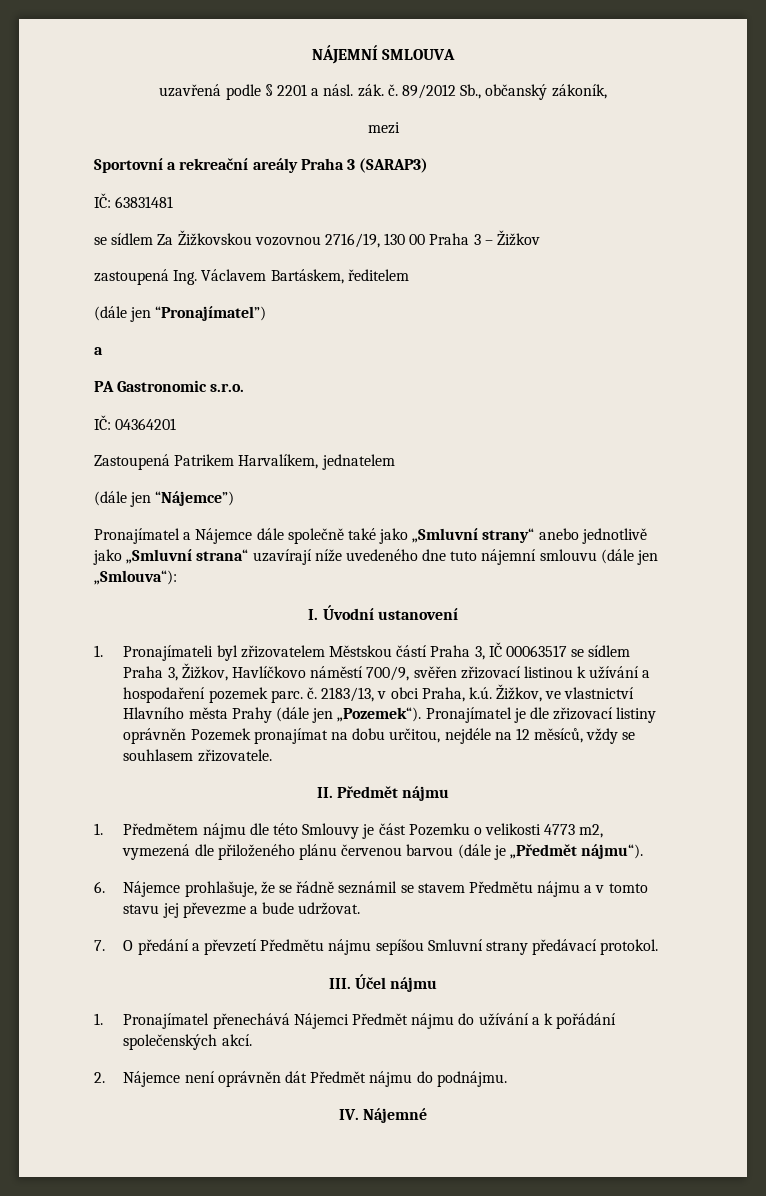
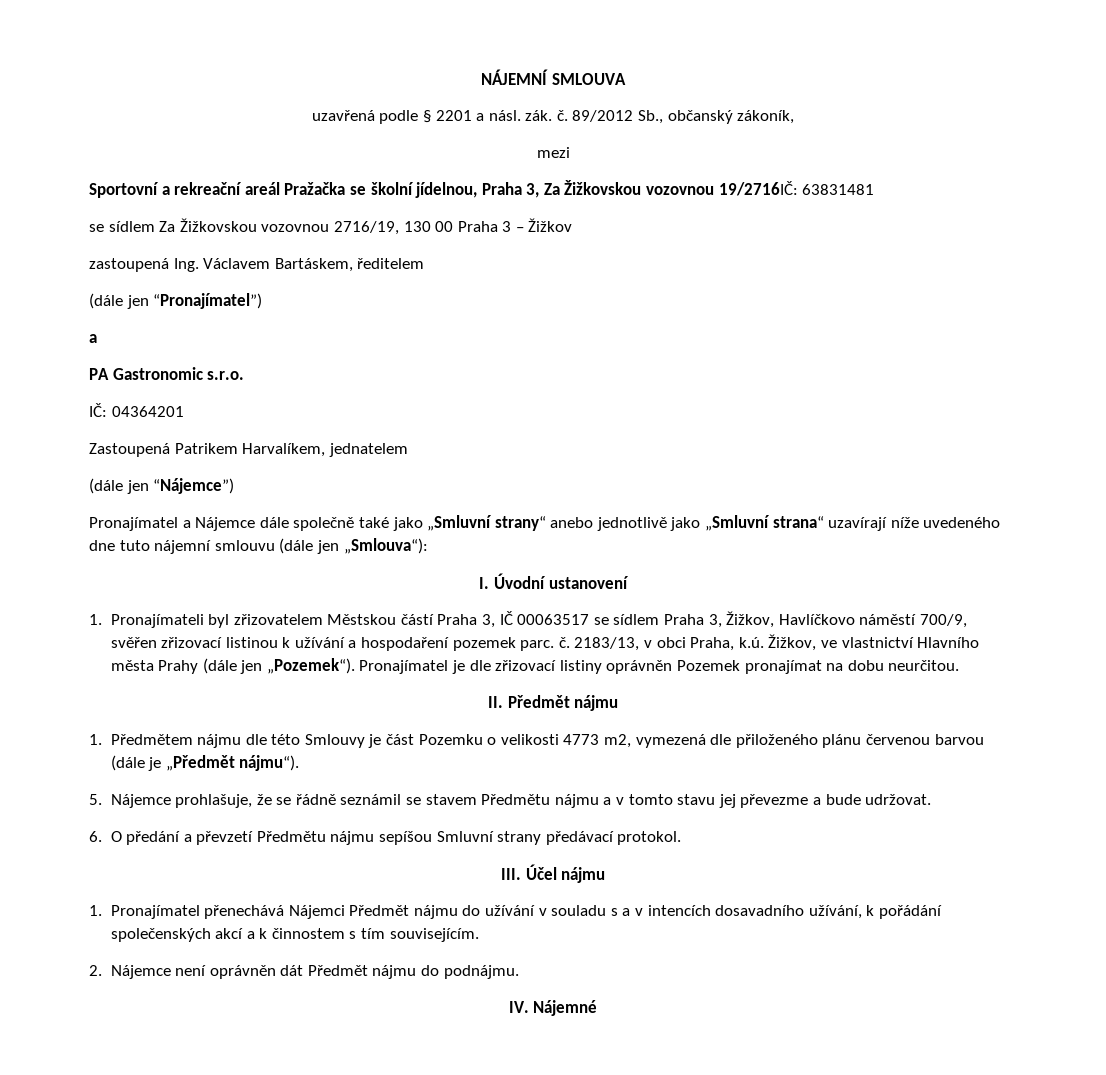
- Sportovní a rekreační areály Praha 3 (SARAP3)
- IČ: 63831481
+ Sportovní a rekreační areál Pražačka se školní jídelnou, Praha 3, Za Žižkovskou vozovnou 19/2716IČ: 63831481
- Pronajímatel je dle zřizovací listiny oprávněn Pozemek pronajímat na dobu určitou, nejdéle na 12 měsíců, vždy se souhlasem zřizovatele.
+ Pronajímatel je dle zřizovací listiny oprávněn Pozemek pronajímat na dobu neurčitou.
- 6. Nájemce prohlašuje, že se řádně seznámil se stavem Předmětu nájmu a v tomto stavu jej převezme a bude udržovat.
+ 5. Nájemce prohlašuje, že se řádně seznámil se stavem Předmětu nájmu a v tomto stavu jej převezme a bude udržovat.
- 7. O předání a převzetí Předmětu nájmu sepíšou Smluvní strany předávací protokol.
+ 6. O předání a převzetí Předmětu nájmu sepíšou Smluvní strany předávací protokol.
- 1. Pronajímatel přenechává Nájemci Předmět nájmu do užívání a k pořádání společenských akcí.
+ 1. Pronajímatel přenechává Nájemci Předmět nájmu do užívání v souladu s a v intencích dosavadního užívání, k pořádání společenských akcí a k činnostem s tím souvisejícím.

